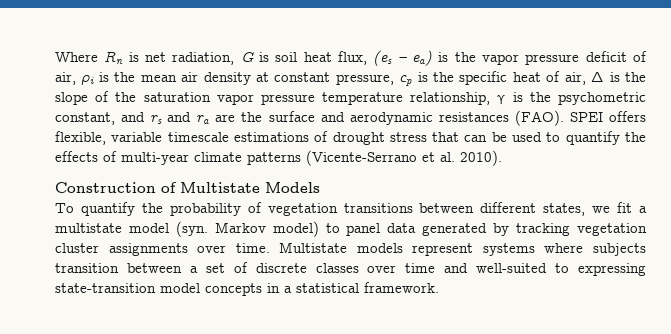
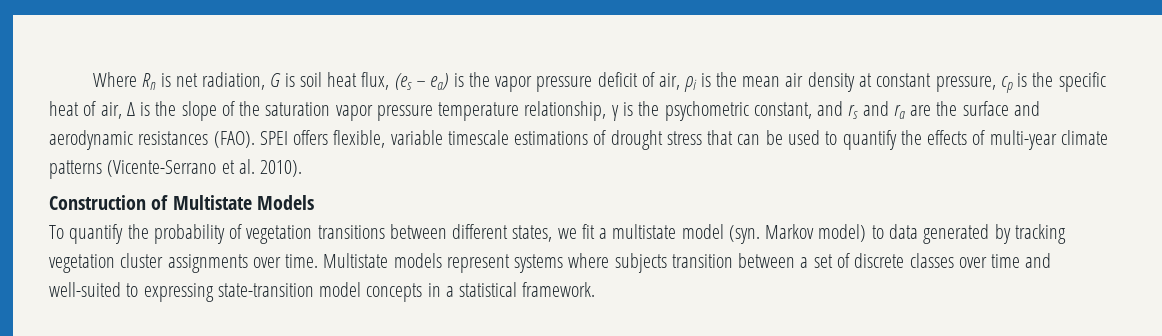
- Markov model) to panel data generated by tracking vegetation cluster assignments over time.
+ Markov model) to data generated by tracking vegetation cluster assignments over time.

